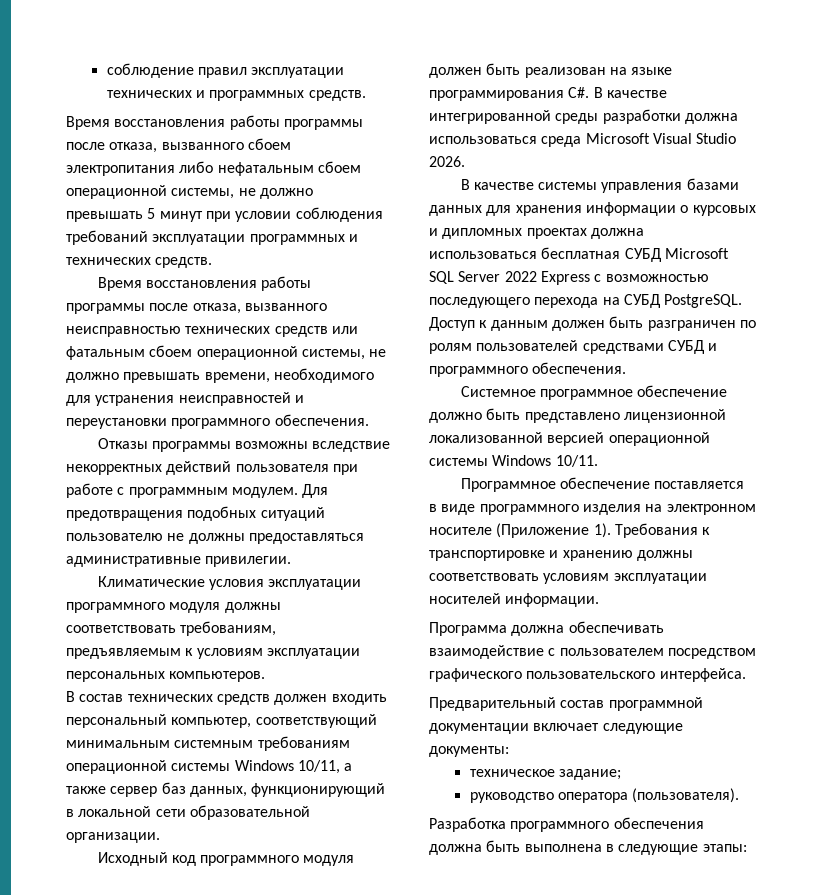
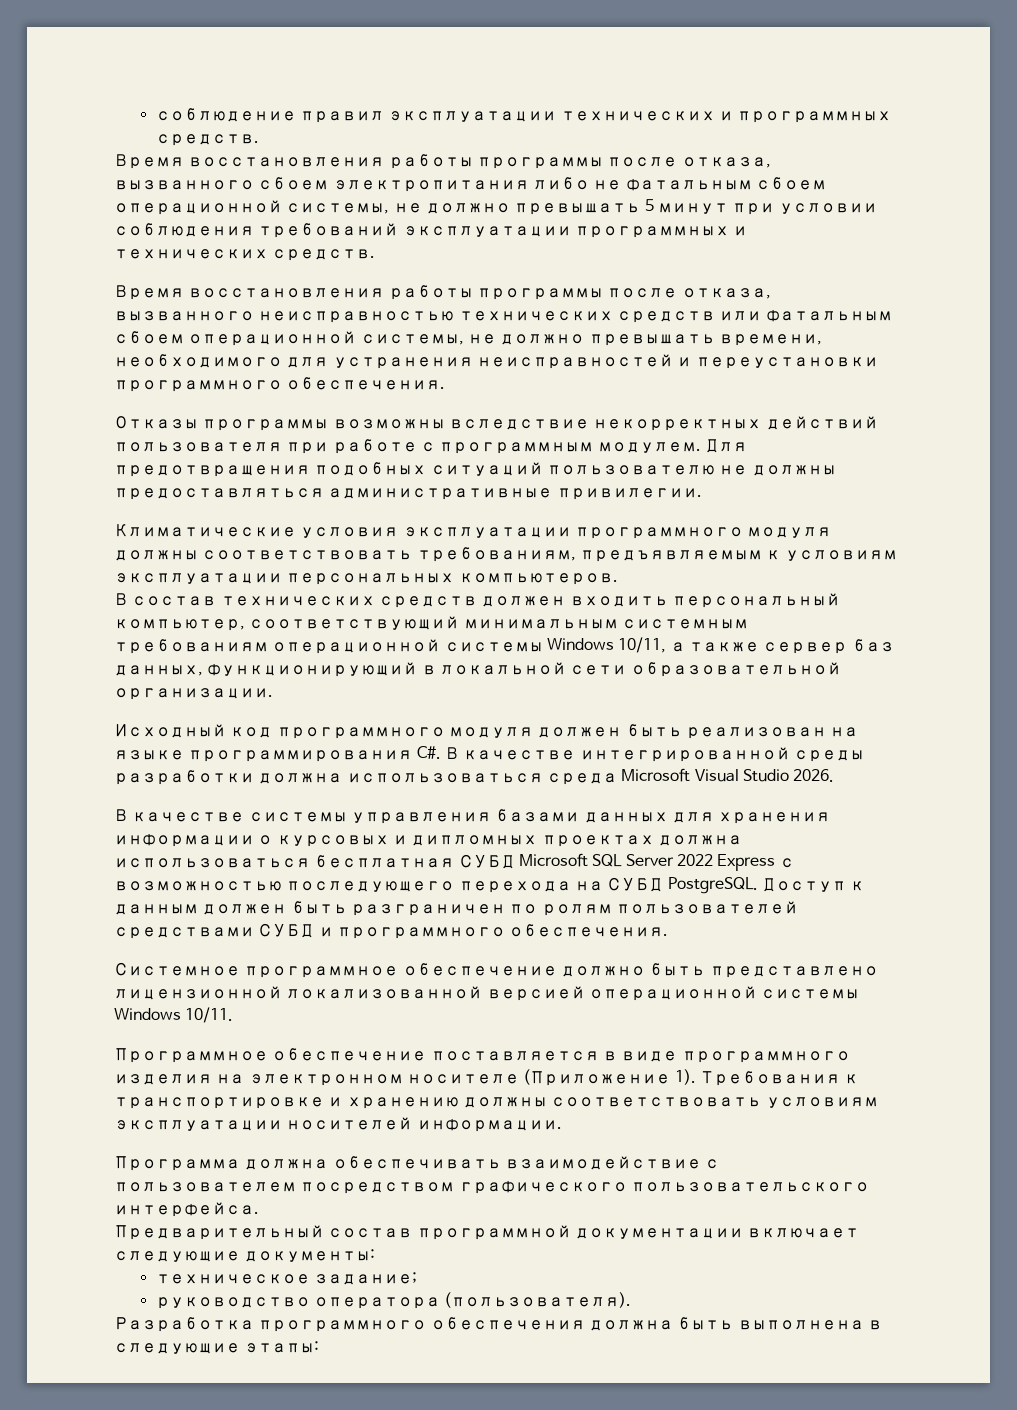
- Время восстановления работы программы после отказа, вызванного сбоем электропитания либо нефатальным сбоем операционной системы, не должно превышать 5 минут при условии соблюдения требований эксплуатации программных и технических средств.
+ Время восстановления работы программы после отказа, вызванного сбоем электропитания либо не фатальным сбоем операционной системы, не должно превышать 5 минут при условии соблюдения требований эксплуатации программных и технических средств.

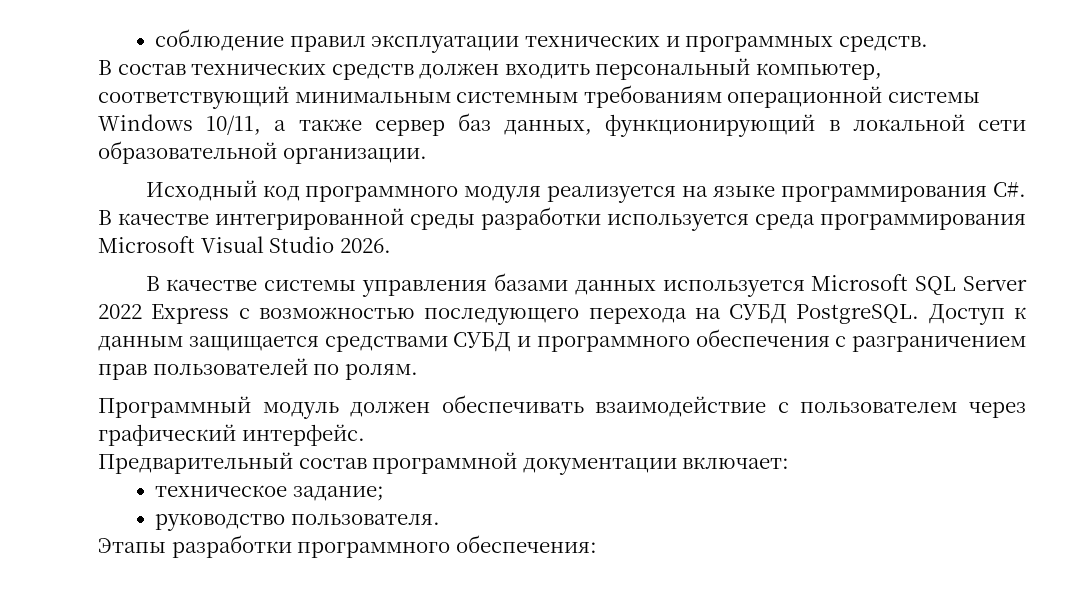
- Время восстановления работы программы после отказа, вызванного сбоем электропитания либо не фатальным сбоем операционной системы, не должно превышать 5 минут при условии соблюдения требований эксплуатации программных и технических средств.
- Время восстановления работы программы после отказа, вызванного неисправностью технических средств или фатальным сбоем операционной системы, не должно превышать времени, необходимого для устранения неисправностей и переустановки программного обеспечения.
- Отказы программы возможны вследствие некорректных действий пользователя при работе с программным модулем. Для предотвращения подобных ситуаций пользователю не должны предоставляться административные привилегии.
- Климатические условия эксплуатации программного модуля должны соответствовать требованиям, предъявляемым к условиям эксплуатации персональных компьютеров.
- Исходный код программного модуля должен быть реализован на языке программирования C#. В качестве интегрированной среды разработки должна использоваться среда Microsoft Visual Studio 2026.
+ Исходный код программного модуля реализуется на языке программирования C#. В качестве интегрированной среды разработки используется среда программирования Microsoft Visual Studio 2026.
- В качестве системы управления базами данных для хранения информации о курсовых и дипломных проектах должна использоваться бесплатная СУБД Microsoft SQL Server 2022 Express с возможностью последующего перехода на СУБД PostgreSQL.
+ В качестве системы управления базами данных используется Microsoft SQL Server 2022 Express с возможностью последующего перехода на СУБД PostgreSQL.
- Доступ к данным должен быть разграничен по ролям пользователей средствами СУБД и программного обеспечения.
- Системное программное обеспечение должно быть представлено лицензионной локализованной версией операционной системы Windows 10/11.
- Программное обеспечение поставляется в виде программного изделия на электронном носителе (Приложение 1). Требования к транспортировке и хранению должны соответствовать условиям эксплуатации носителей информации.
- Программа должна обеспечивать взаимодействие с пользователем посредством графического пользовательского интерфейса.
+ Доступ к данным защищается средствами СУБД и программного обеспечения с разграничением прав пользователей по ролям.
+ Программный модуль должен обеспечивать взаимодействие с пользователем через графический интерфейс.
- Предварительный состав программной документации включает следующие документы:
+ Предварительный состав программной документации включает:
- руководство оператора (пользователя).
- Разработка программного обеспечения должна быть выполнена в следующие этапы:
+ руководство пользователя.
+ Этапы разработки программного обеспечения:

